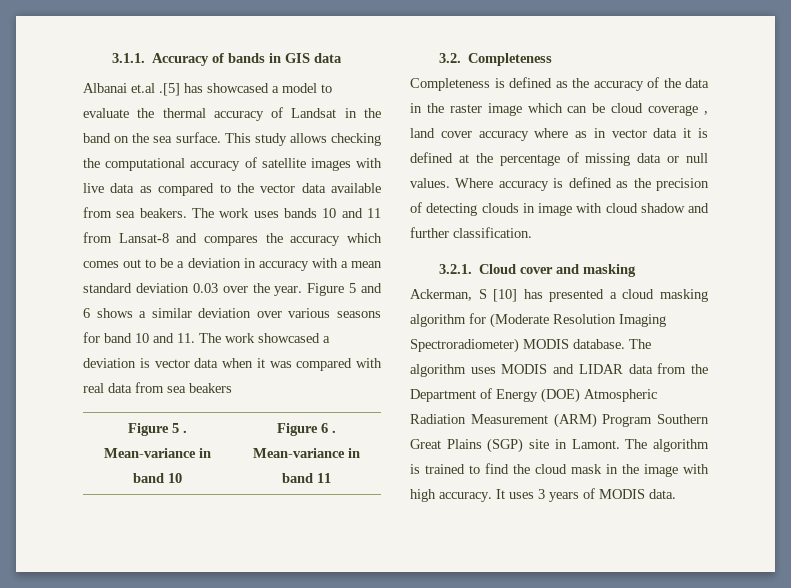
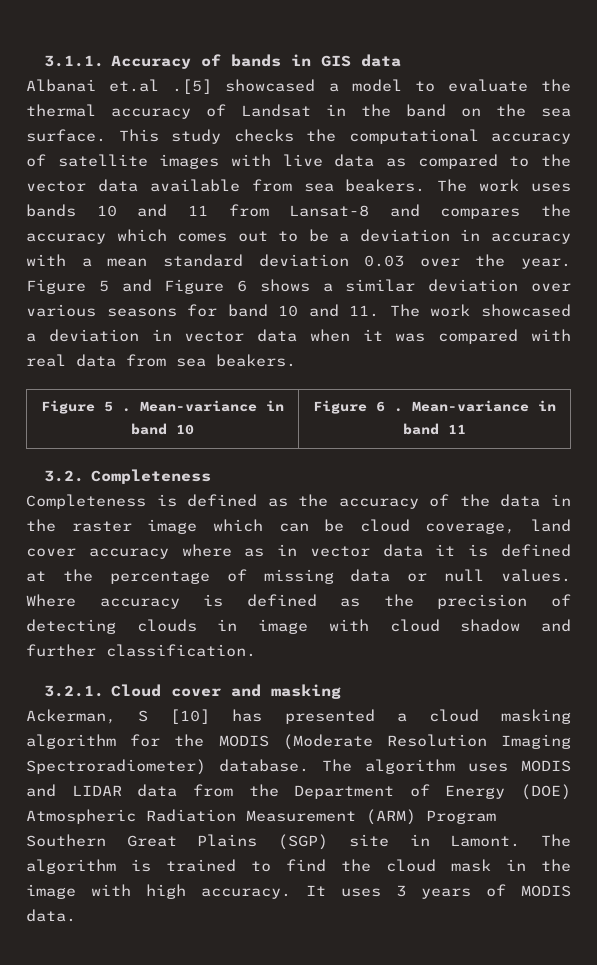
- Albanai et.al .[5] has showcased a model to evaluate the thermal accuracy of Landsat in the band on the sea surface.
+ Albanai et.al .[5] showcased a model to evaluate the thermal accuracy of Landsat in the band on the sea surface.
- This study allows checking the computational accuracy of satellite images with live data as compared to the vector data available from sea beakers.
+ This study checks the computational accuracy of satellite images with live data as compared to the vector data available from sea beakers.
- Figure 5 and 6 shows a similar deviation over various seasons for band 10 and 11. The work showcased a deviation is vector data when it was compared with real data from sea beakers
+ Figure 5 and Figure 6 shows a similar deviation over various seasons for band 10 and 11. The work showcased a deviation in vector data when it was compared with real data from sea beakers.
- Completeness is defined as the accuracy of the data in the raster image which can be cloud coverage , land cover accuracy where as in vector data it is defined at the percentage of missing data or null values.
+ Completeness is defined as the accuracy of the data in the raster image which can be cloud coverage, land cover accuracy where as in vector data it is defined at the percentage of missing data or null values.
- Ackerman, S [10] has presented a cloud masking algorithm for (Moderate Resolution Imaging Spectroradiometer) MODIS database.
+ Ackerman, S [10] has presented a cloud masking algorithm for the MODIS (Moderate Resolution Imaging Spectroradiometer) database.

